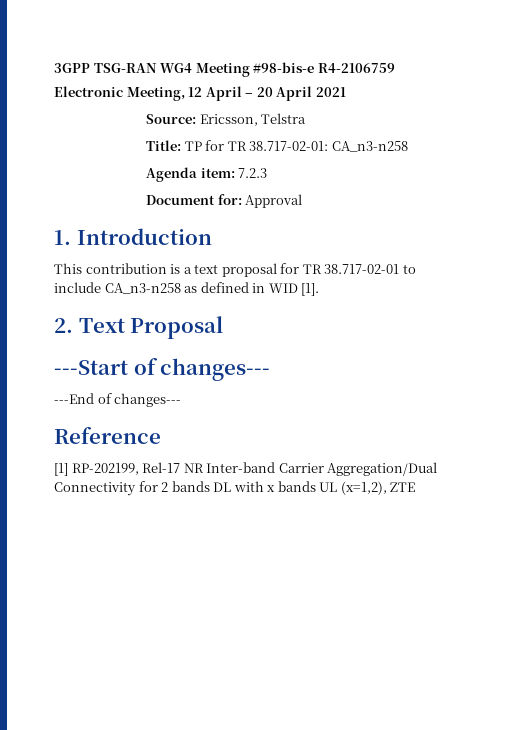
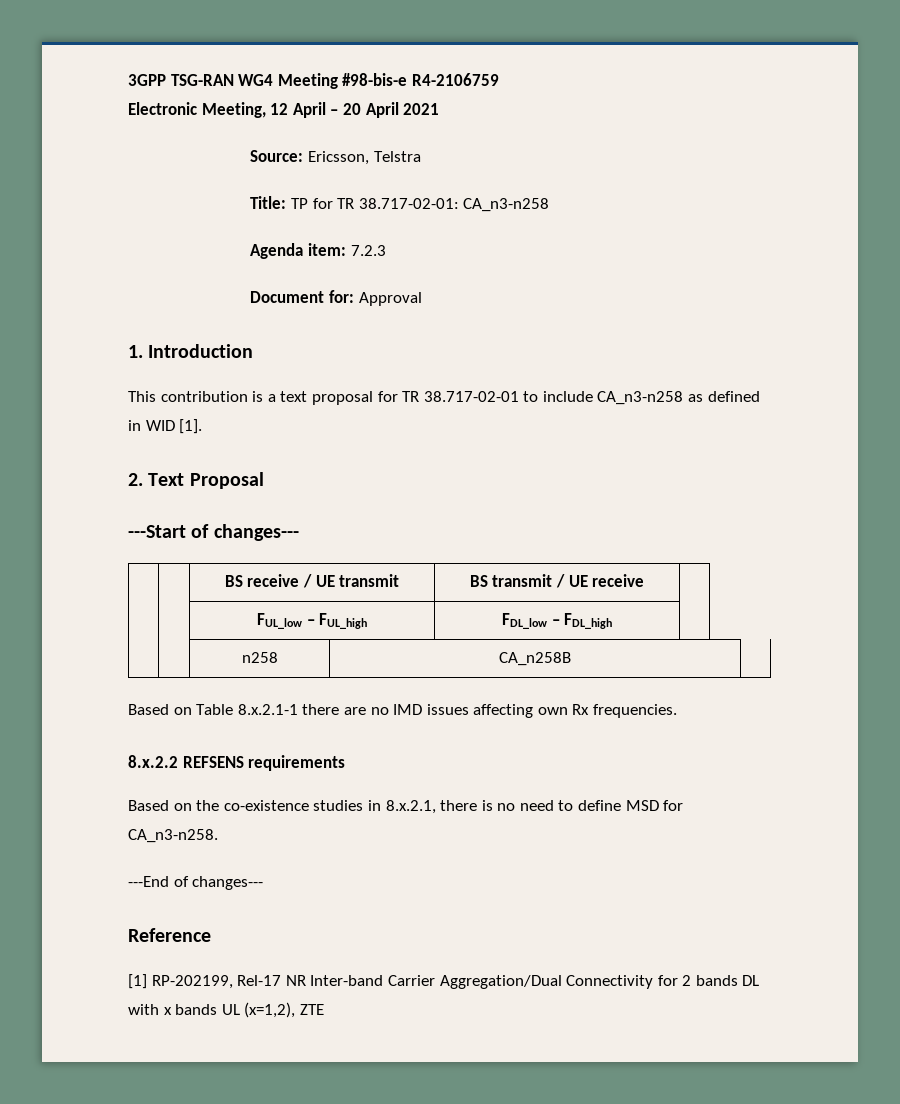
+ | | BS receive / UE transmit | BS transmit / UE receive |
+ | | FUL_low – FUL_high | FDL_low – FDL_high |
+ | | n258 | CA_n258B |
+ Based on Table 8.x.2.1-1 there are no IMD issues affecting own Rx frequencies.
+ 8.x.2.2 REFSENS requirements
+ Based on the co-existence studies in 8.x.2.1, there is no need to define MSD for CA_n3-n258.

